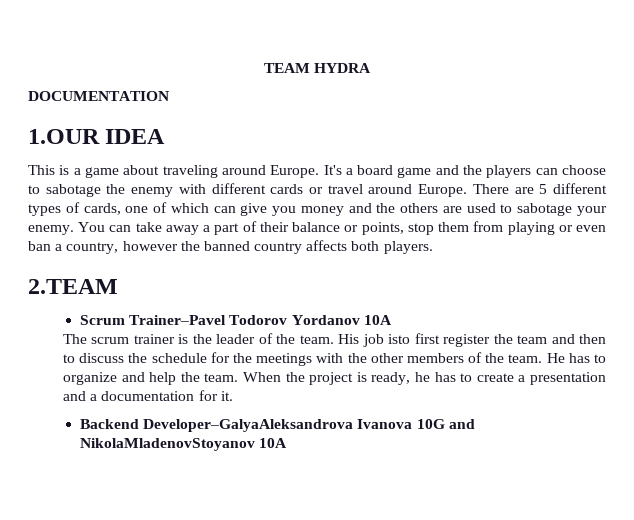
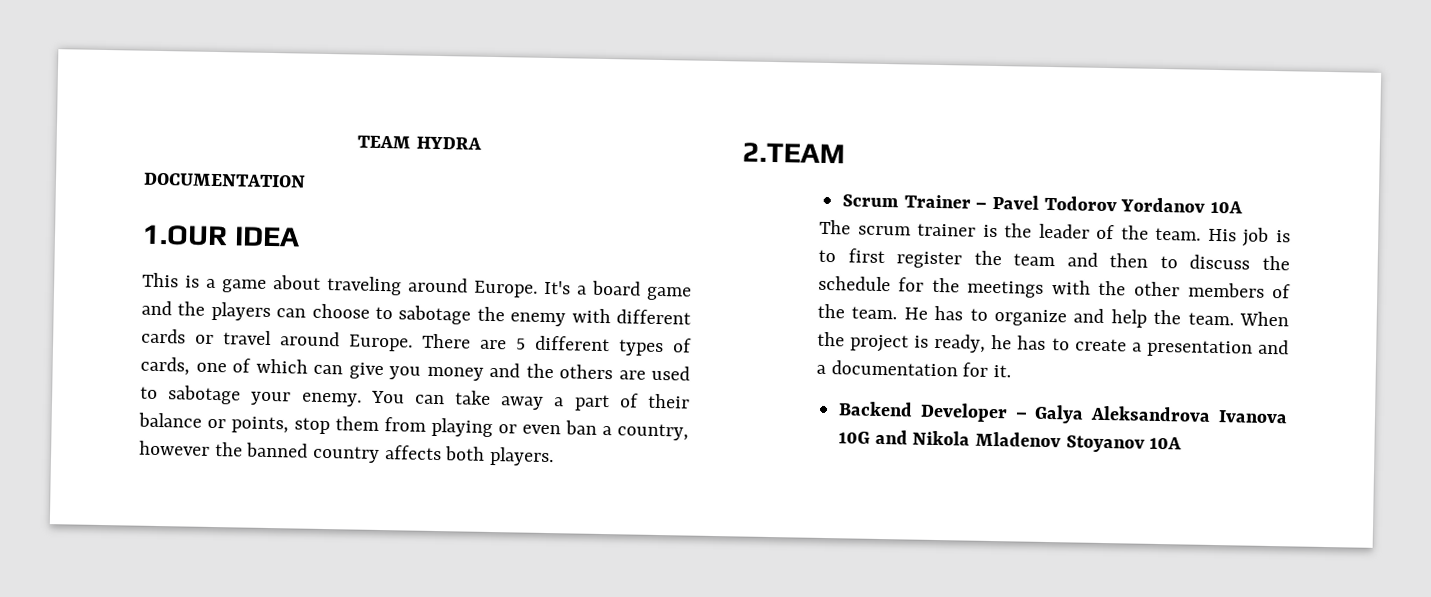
- Scrum Trainer–Pavel Todorov Yordanov 10A
+ Scrum Trainer – Pavel Todorov Yordanov 10A
- His job isto first register the team and then to discuss the schedule for the meetings with the other members of the team.
+ His job is to first register the team and then to discuss the schedule for the meetings with the other members of the team.
- Backend Developer–GalyaAleksandrova Ivanova 10G and NikolaMladenovStoyanov 10A
+ Backend Developer – Galya Aleksandrova Ivanova 10G and Nikola Mladenov Stoyanov 10A

